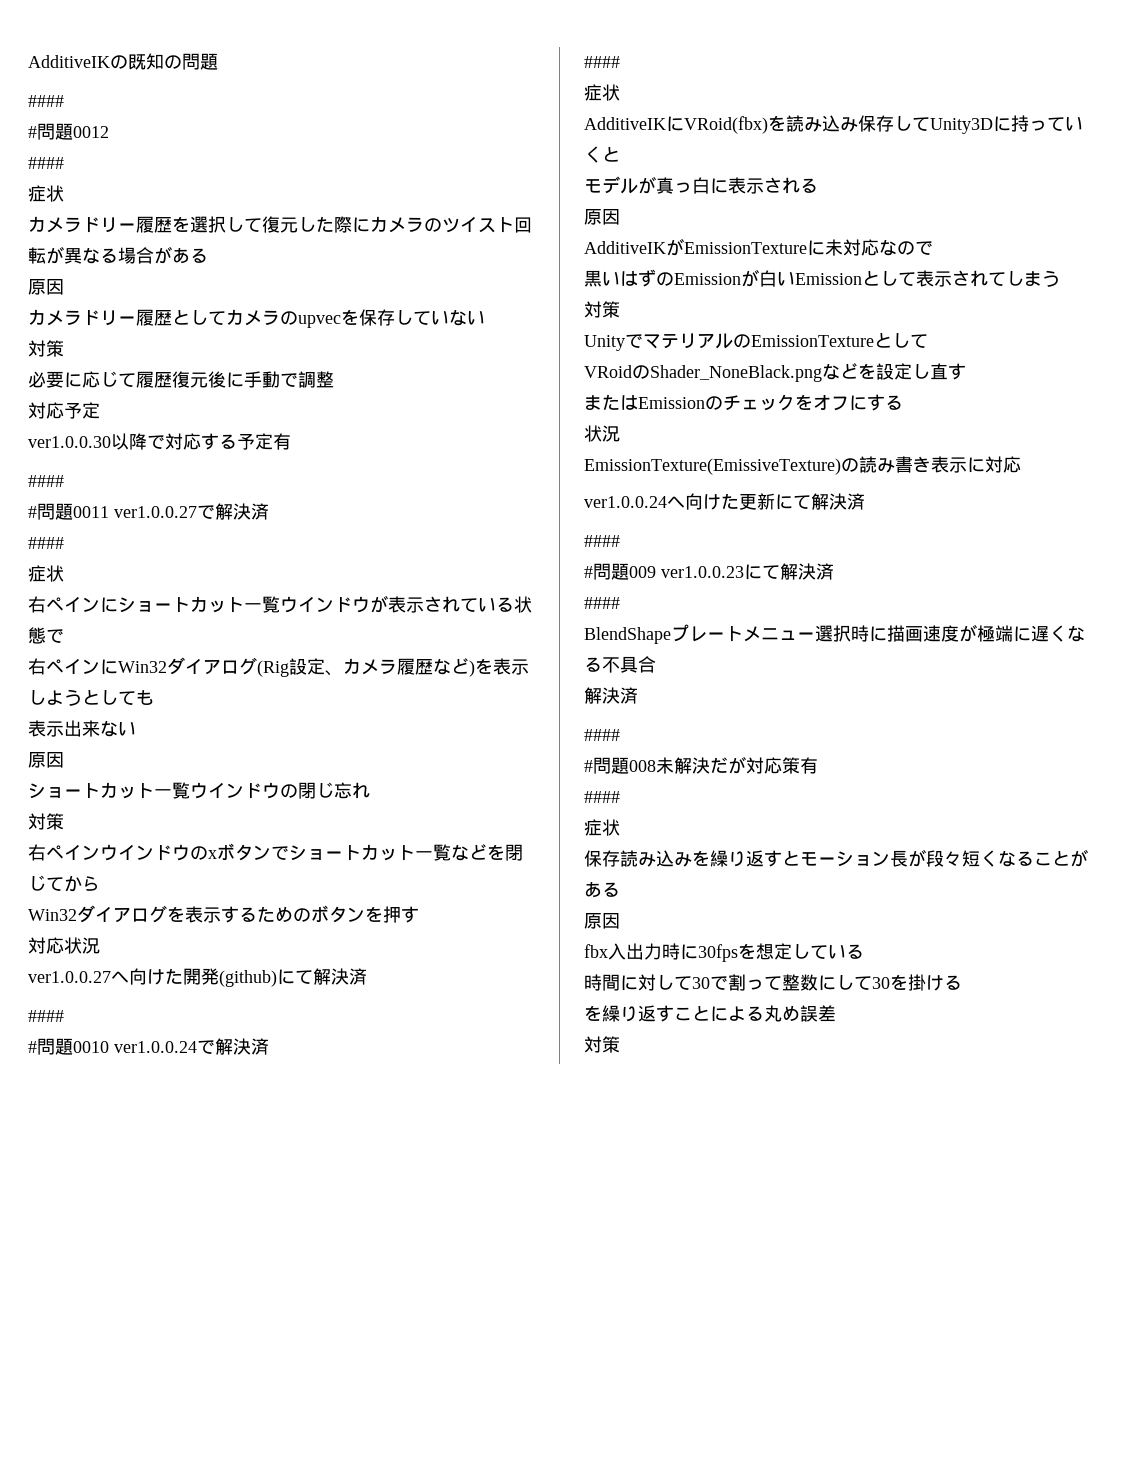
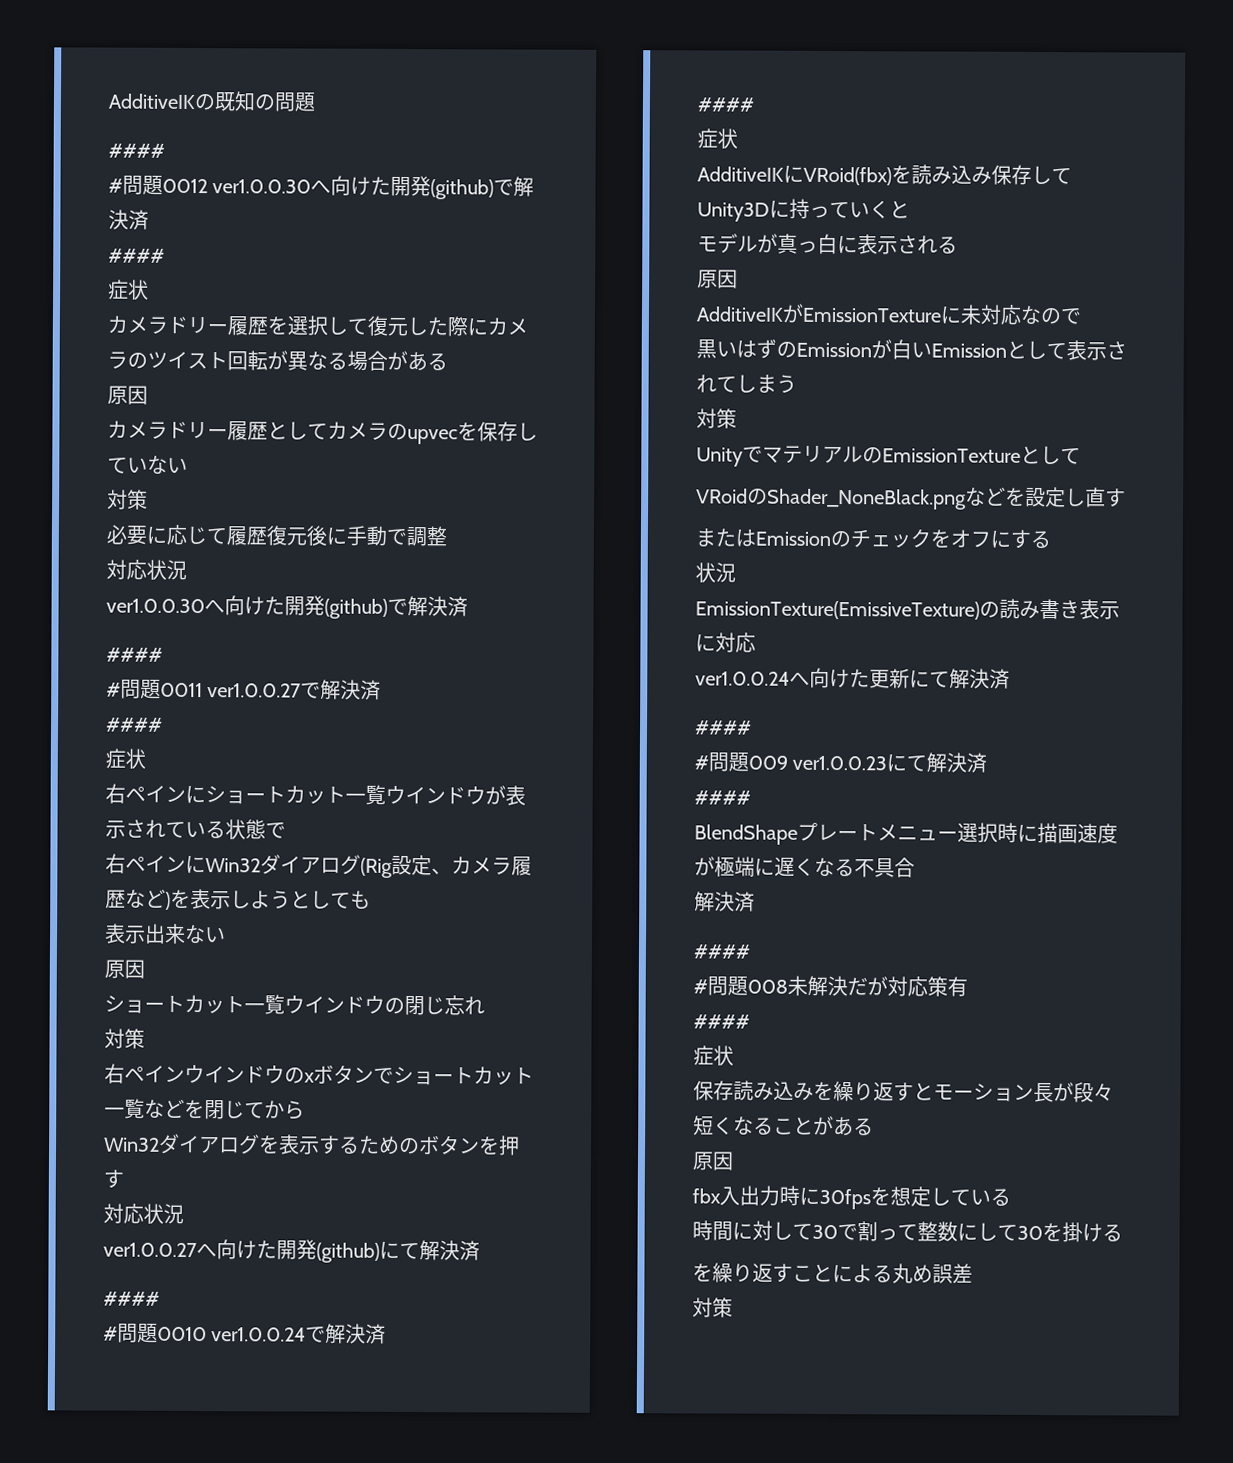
- #問題0012
+ #問題0012 ver1.0.0.30へ向けた開発(github)で解決済
  必要に応じて履歴復元後に手動で調整
- 対応予定
- ver1.0.0.30以降で対応する予定有
+ 対応状況
+ ver1.0.0.30へ向けた開発(github)で解決済

